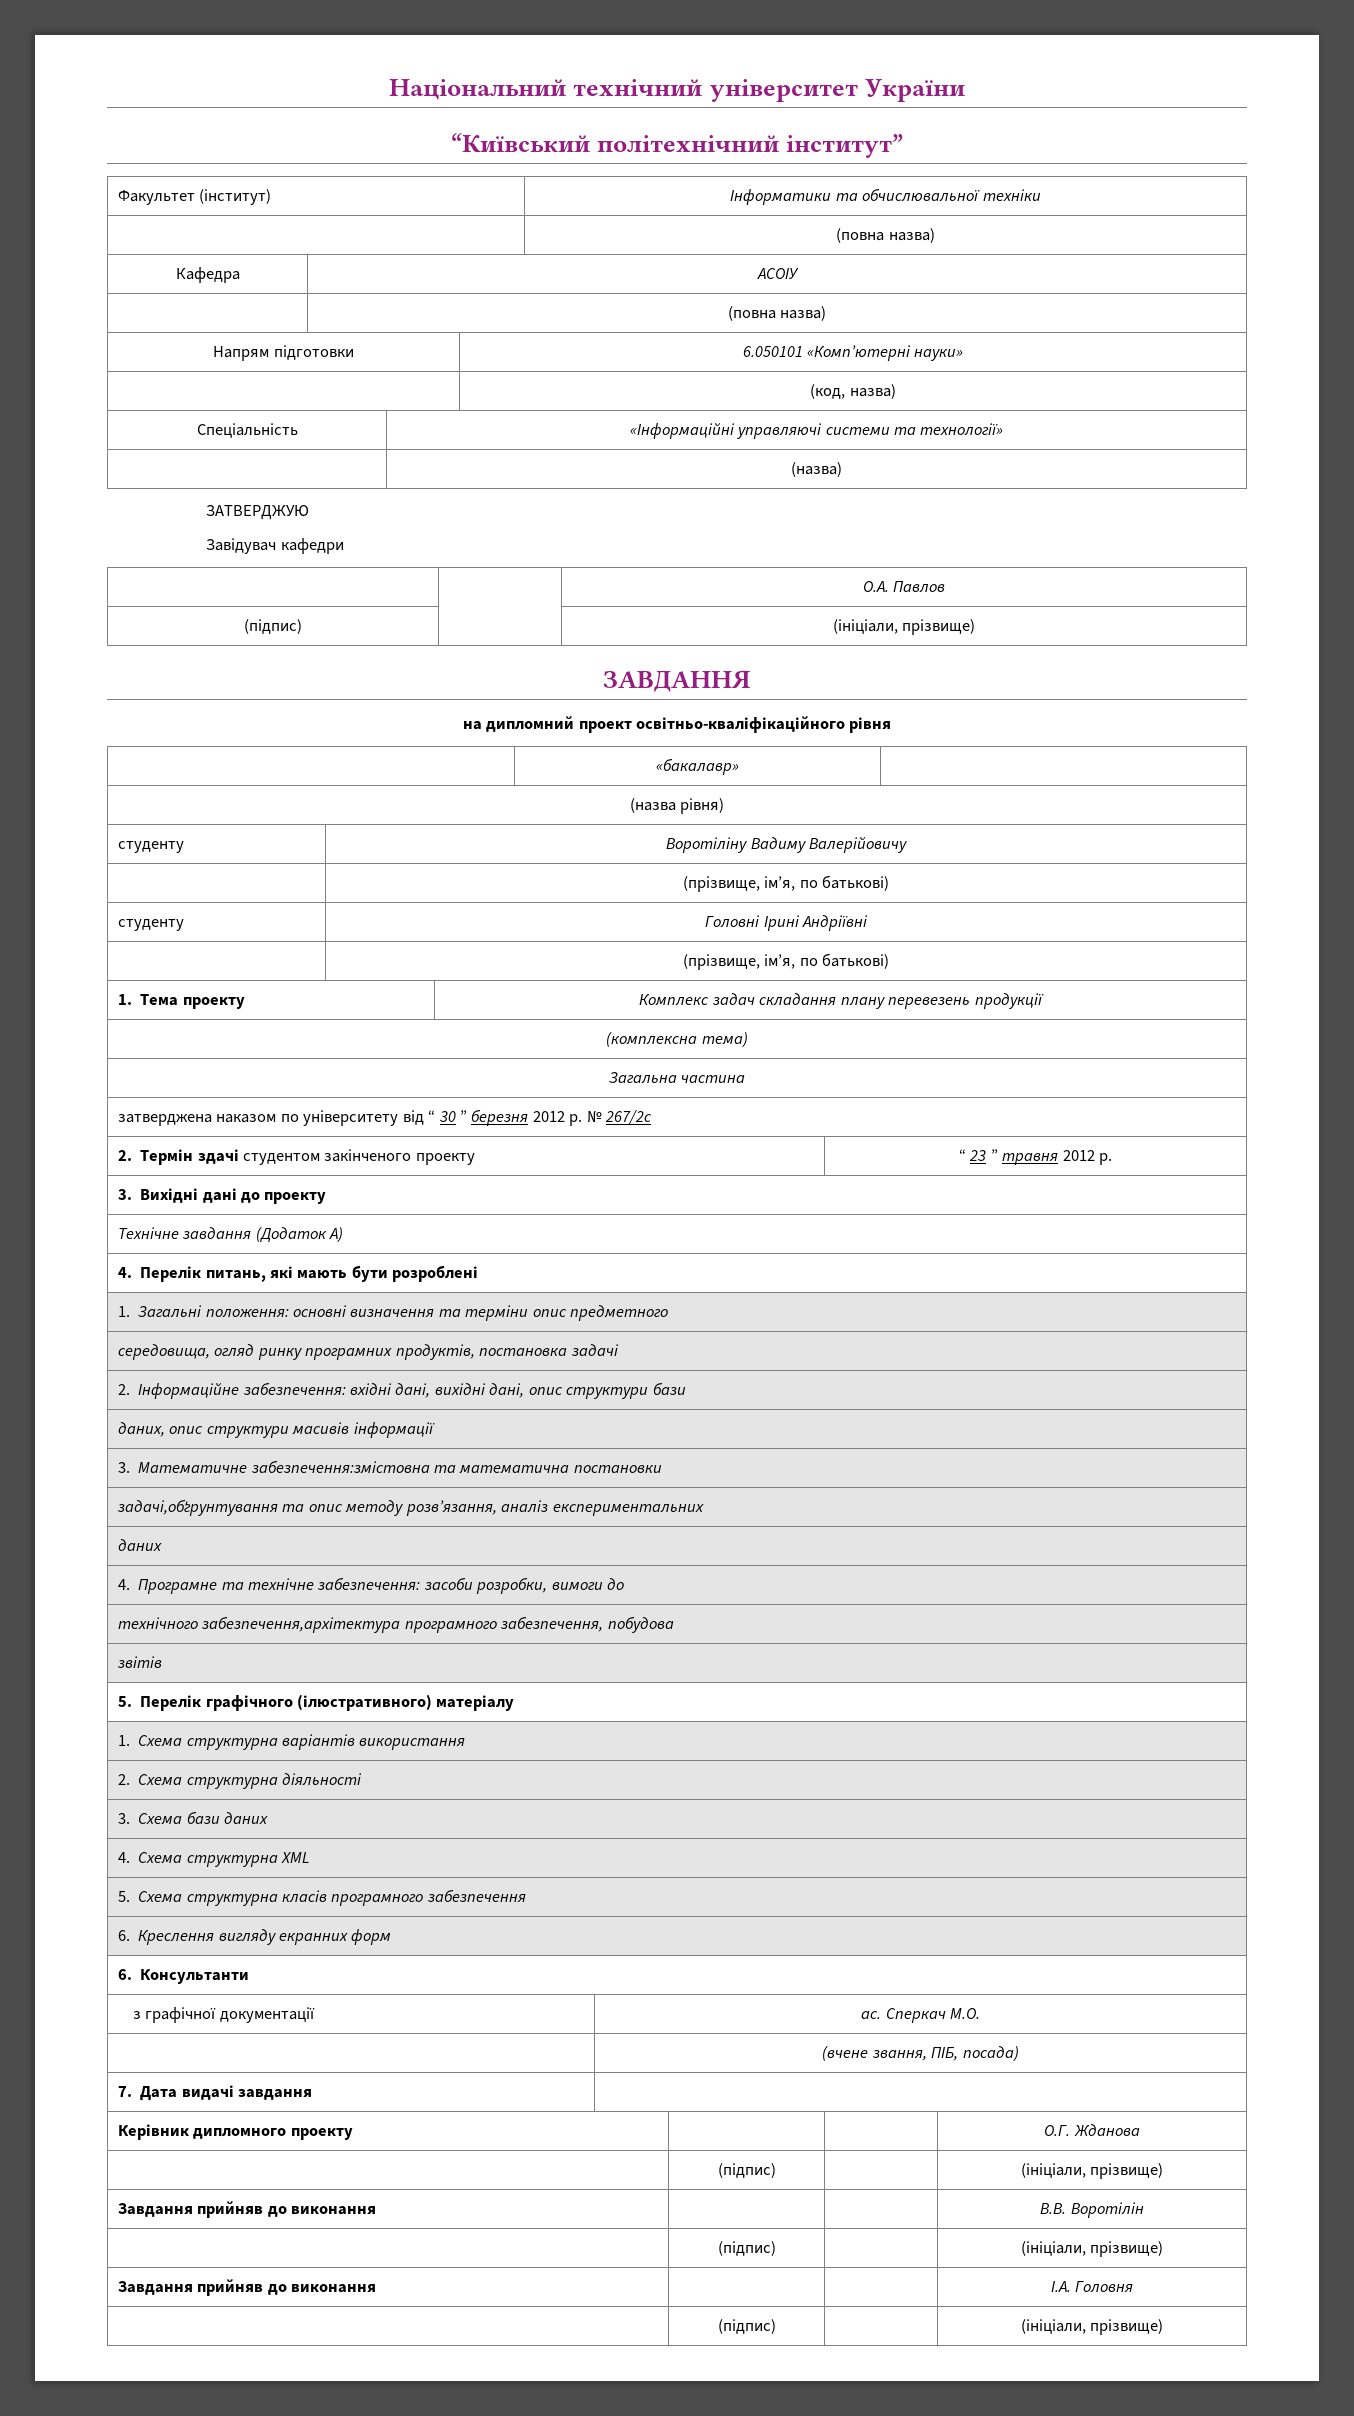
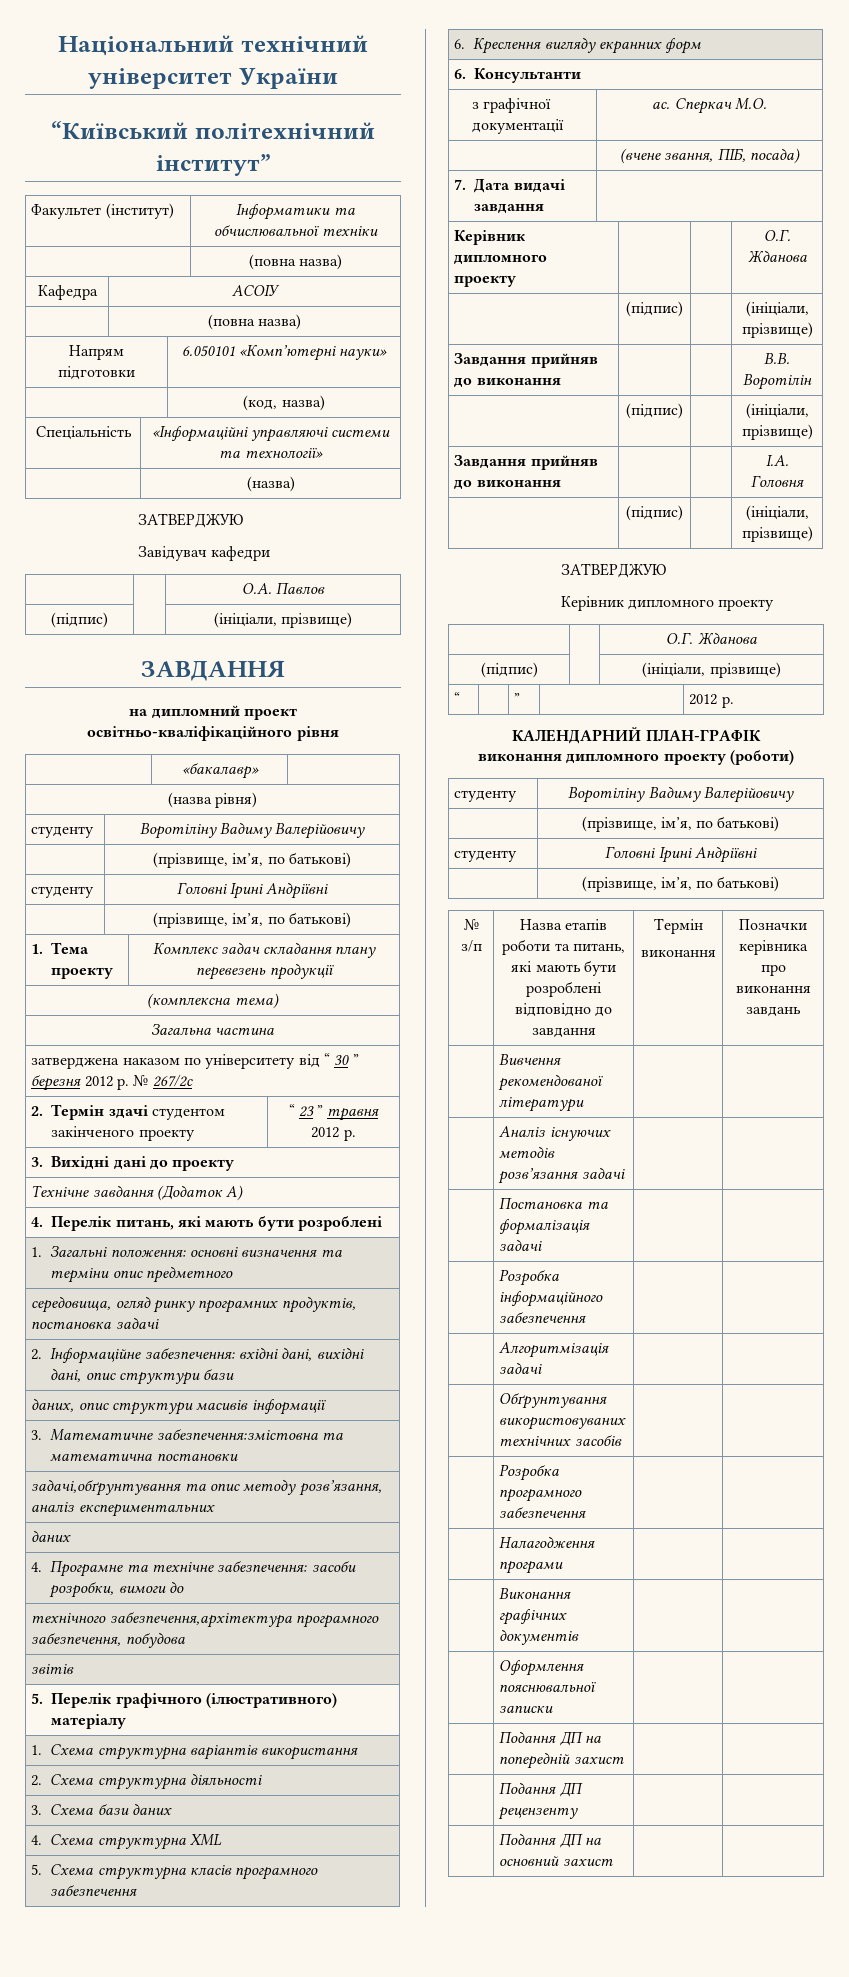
  Завдання прийняв до виконання | | | І.А. Головня
  | (підпис) | | (ініціали, прізвище)
+ ЗАТВЕРДЖУЮ
+ Керівник дипломного проекту
+ | | О.Г. Жданова
+ (підпис) | | (ініціали, прізвище)
+ “ | | ” | | 2012 р.
+ КАЛЕНДАРНИЙ ПЛАН-ГРАФІК
+ виконання дипломного проекту (роботи)
+ студенту | Воротіліну Вадиму Валерійовичу
+ | (прізвище, ім’я, по батькові)
+ студенту | Головні Ірині Андріївні
+ | (прізвище, ім’я, по батькові)
+ № з/п | Назва етапів роботи та питань, які мають бути розроблені відповідно до завдання | Термін
+ виконання | Позначки керівника про виконання завдань
+ | Вивчення рекомендованої літератури | |
+ | Аналіз існуючих методів розв’язання задачі | |
+ | Постановка та формалізація задачі | |
+ | Розробка інформаційного забезпечення | |
+ | Алгоритмізація задачі | |
+ | Обґрунтування використовуваних технічних засобів | |
+ | Розробка програмного забезпечення | |
+ | Налагодження програми | |
+ | Виконання графічних документів | |
+ | Оформлення пояснювальної записки | |
+ | Подання ДП на попередній захист | |
+ | Подання ДП рецензенту | |
+ | Подання ДП на основний захист | |

